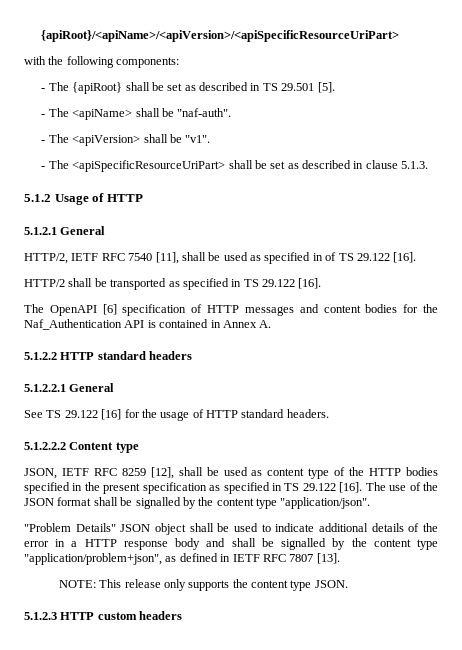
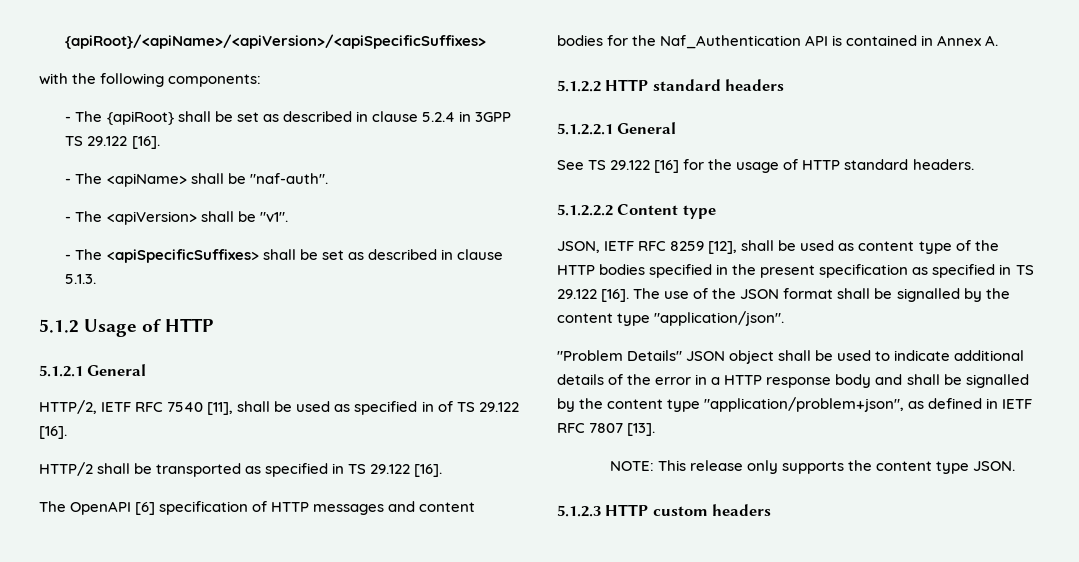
- {apiRoot}/<apiName>/<apiVersion>/<apiSpecificResourceUriPart>
+ {apiRoot}/<apiName>/<apiVersion>/<apiSpecificSuffixes>
- - The {apiRoot} shall be set as described in TS 29.501 [5].
+ - The {apiRoot} shall be set as described in clause 5.2.4 in 3GPP TS 29.122 [16].
- - The <apiSpecificResourceUriPart> shall be set as described in clause 5.1.3.
+ - The <apiSpecificSuffixes> shall be set as described in clause 5.1.3.

